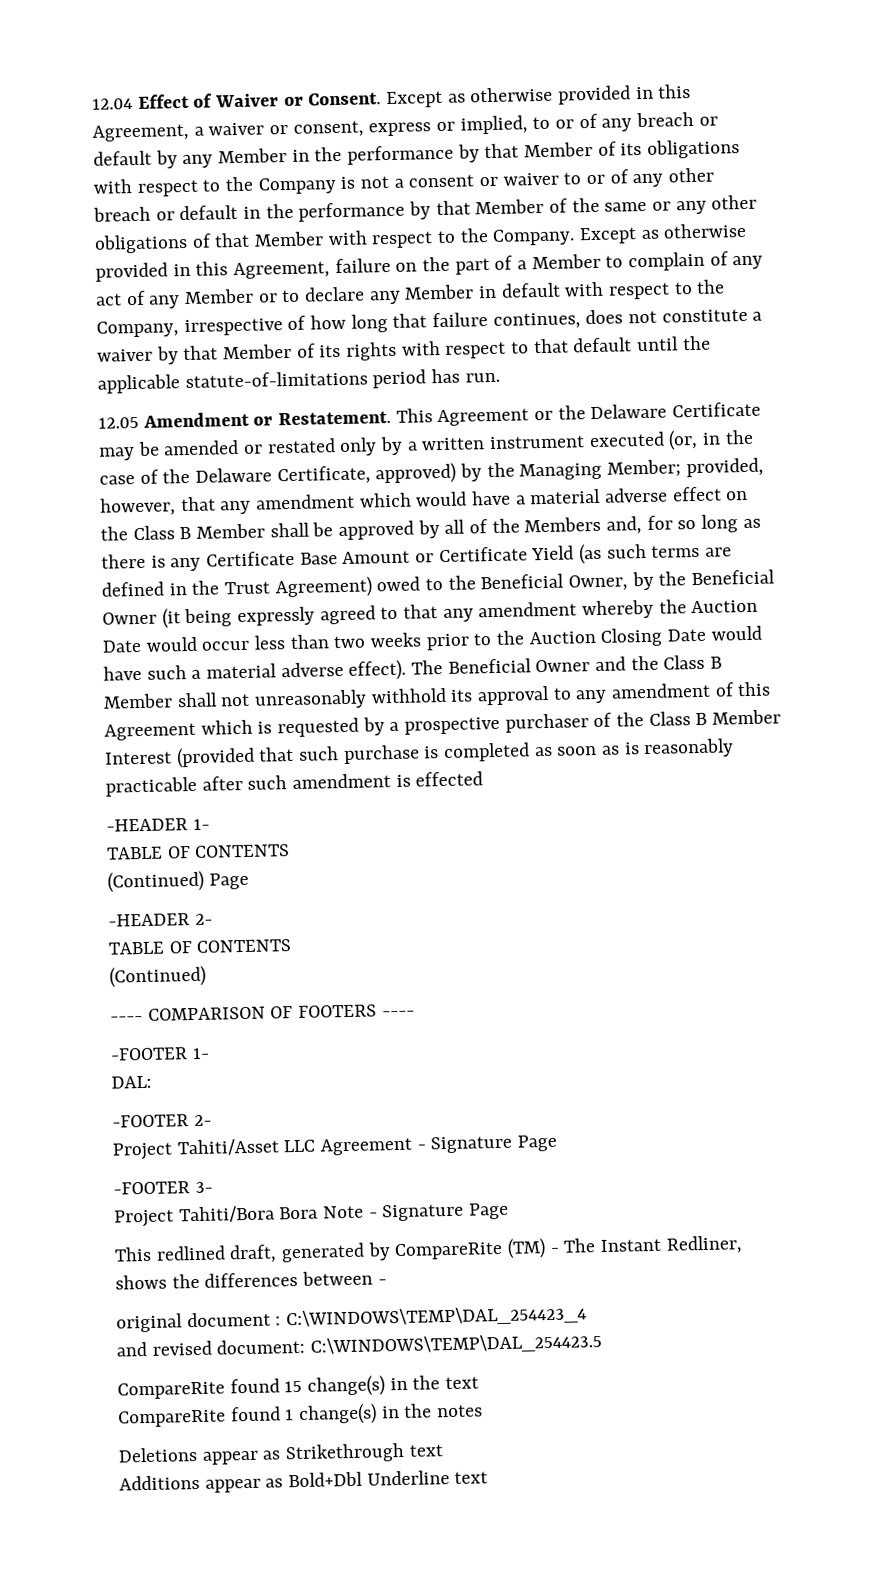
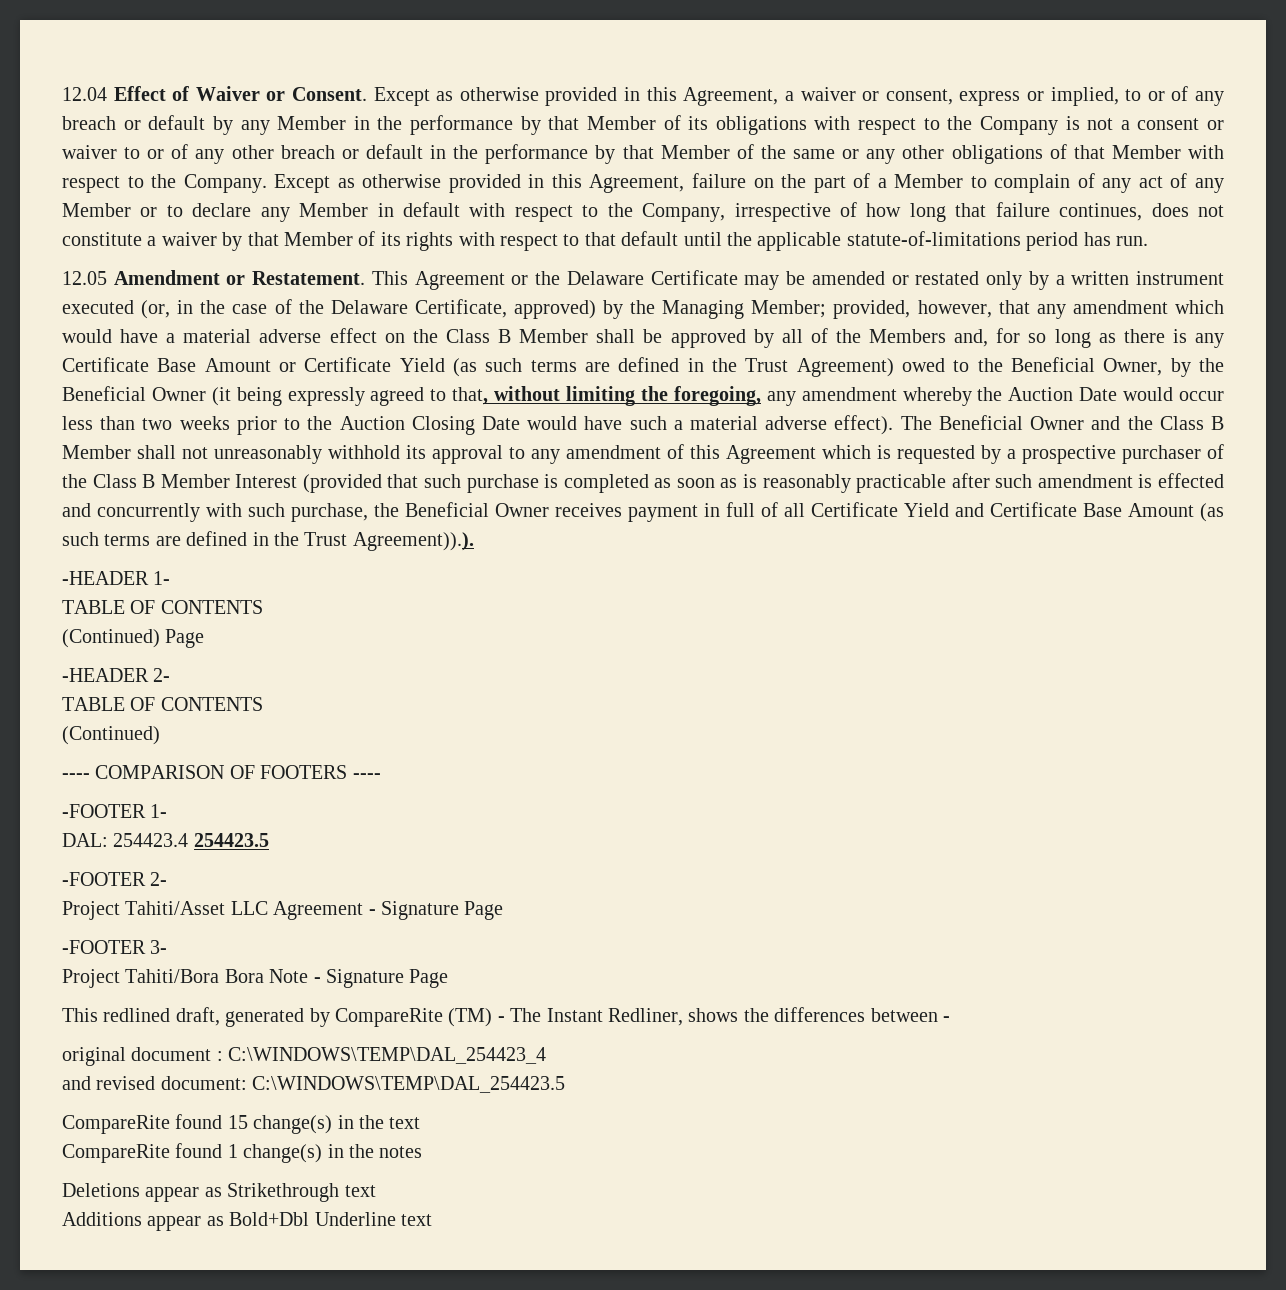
- provided, however, that any amendment which would have a material adverse effect on the Class B Member shall be approved by all of the Members and, for so long as there is any Certificate Base Amount or Certificate Yield (as such terms are defined in the Trust Agreement) owed to the Beneficial Owner, by the Beneficial Owner (it being expressly agreed to that any amendment whereby the Auction Date would occur less than two weeks prior to the Auction Closing Date would have such a material adverse effect).
+ provided, however, that any amendment which would have a material adverse effect on the Class B Member shall be approved by all of the Members and, for so long as there is any Certificate Base Amount or Certificate Yield (as such terms are defined in the Trust Agreement) owed to the Beneficial Owner, by the Beneficial Owner (it being expressly agreed to that, without limiting the foregoing, any amendment whereby the Auction Date would occur less than two weeks prior to the Auction Closing Date would have such a material adverse effect).
- The Beneficial Owner and the Class B Member shall not unreasonably withhold its approval to any amendment of this Agreement which is requested by a prospective purchaser of the Class B Member Interest (provided that such purchase is completed as soon as is reasonably practicable after such amendment is effected
+ The Beneficial Owner and the Class B Member shall not unreasonably withhold its approval to any amendment of this Agreement which is requested by a prospective purchaser of the Class B Member Interest (provided that such purchase is completed as soon as is reasonably practicable after such amendment is effected and concurrently with such purchase, the Beneficial Owner receives payment in full of all Certificate Yield and Certificate Base Amount (as such terms are defined in the Trust Agreement)).).
- DAL:
+ DAL: 254423.4 254423.5

